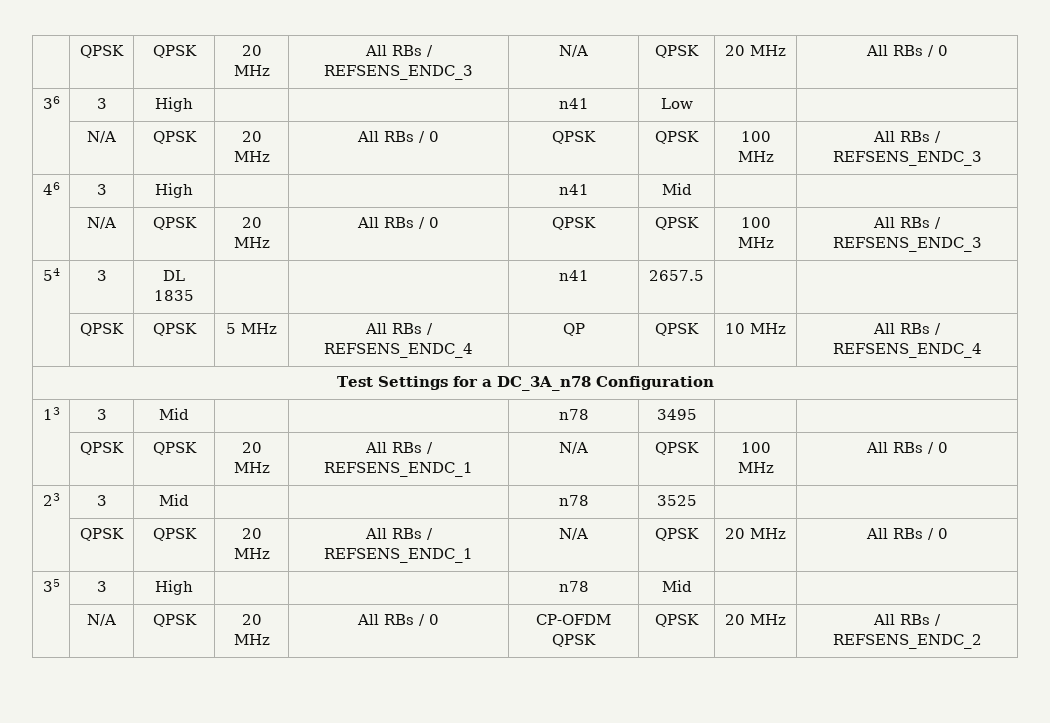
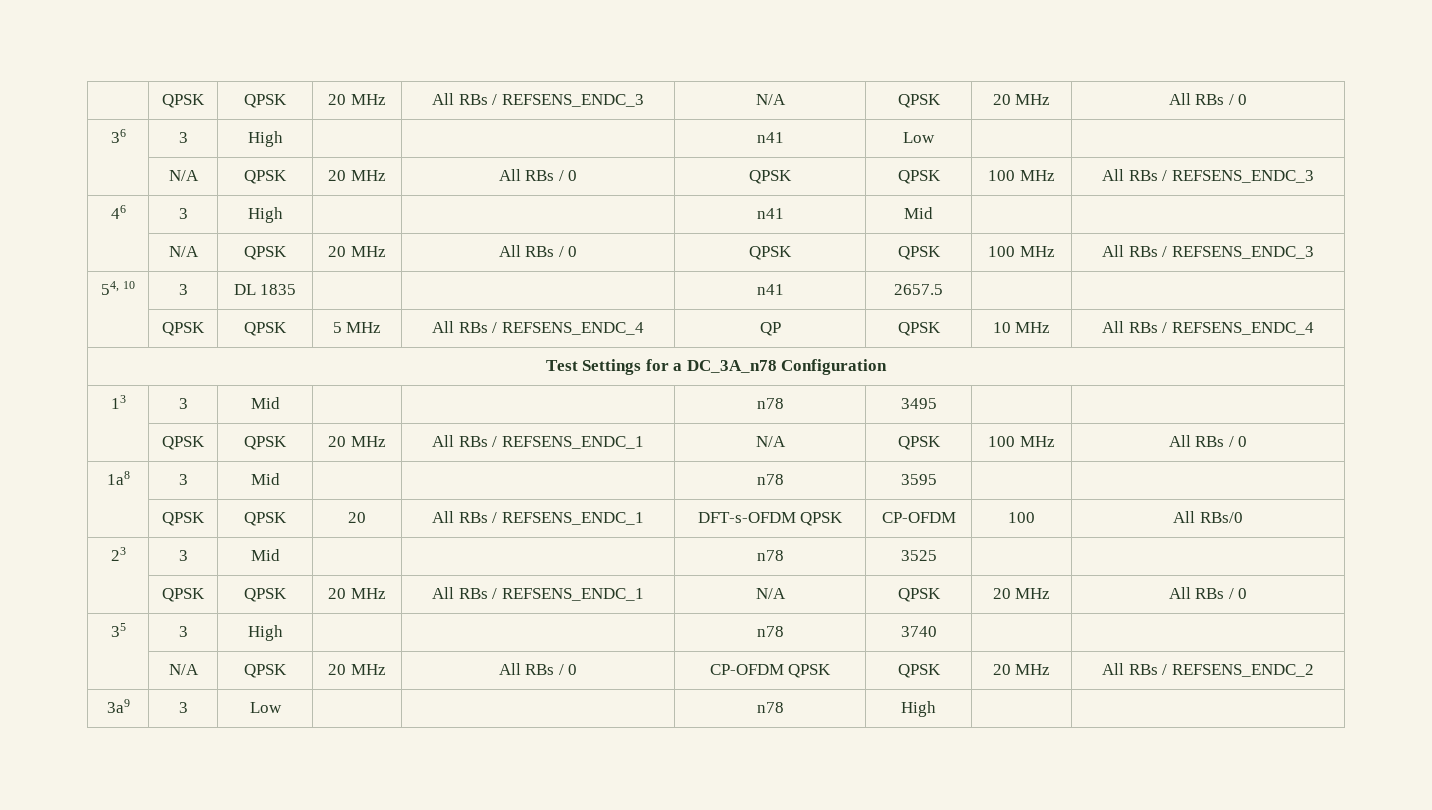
- 54 | 3 | DL 1835 | | | n41 | 2657.5 | |
+ 54, 10 | 3 | DL 1835 | | | n41 | 2657.5 | |
+ 1a8 | 3 | Mid | | | n78 | 3595 | |
+ | QPSK | QPSK | 20 | All RBs / REFSENS_ENDC_1 | DFT-s-OFDM QPSK | CP-OFDM | 100 | All RBs/0
- 35 | 3 | High | | | n78 | Mid | |
+ 35 | 3 | High | | | n78 | 3740 | |
+ 3a9 | 3 | Low | | | n78 | High | |

